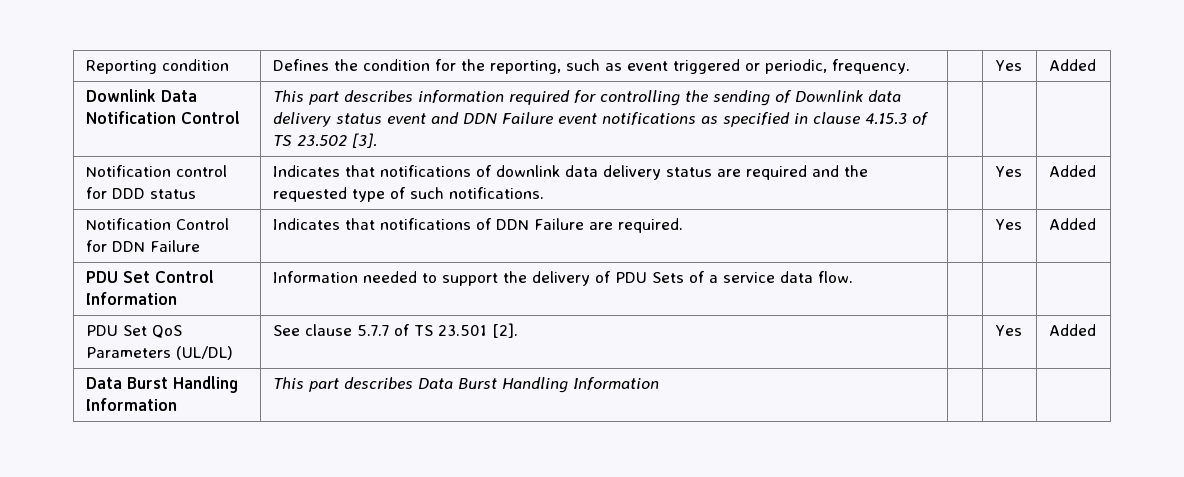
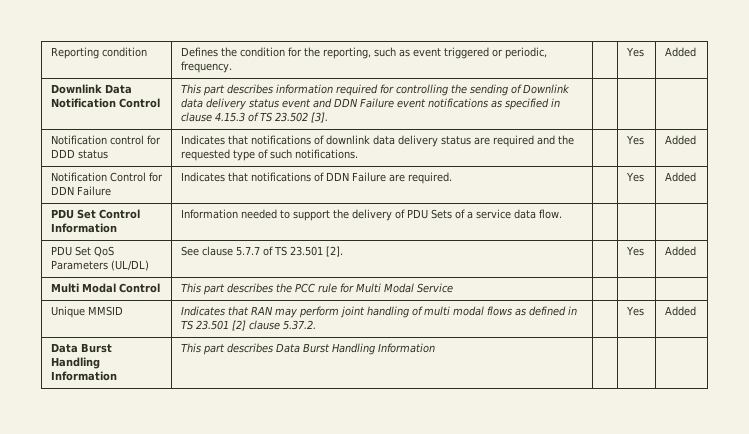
+ Multi Modal Control | This part describes the PCC rule for Multi Modal Service | | |
+ Unique MMSID | Indicates that RAN may perform joint handling of multi modal flows as defined in TS 23.501 [2] clause 5.37.2. | | Yes | Added

